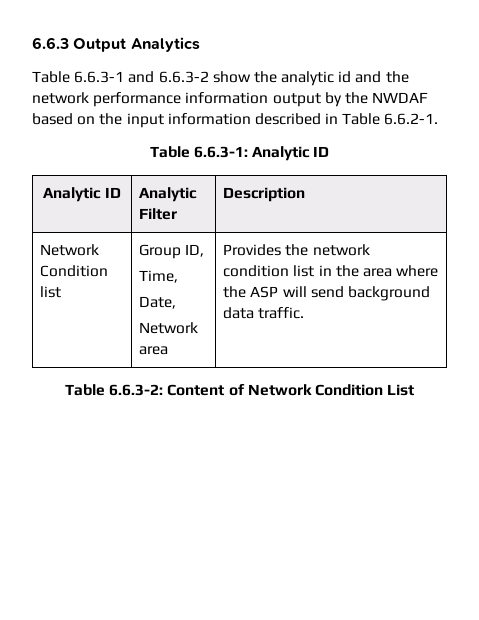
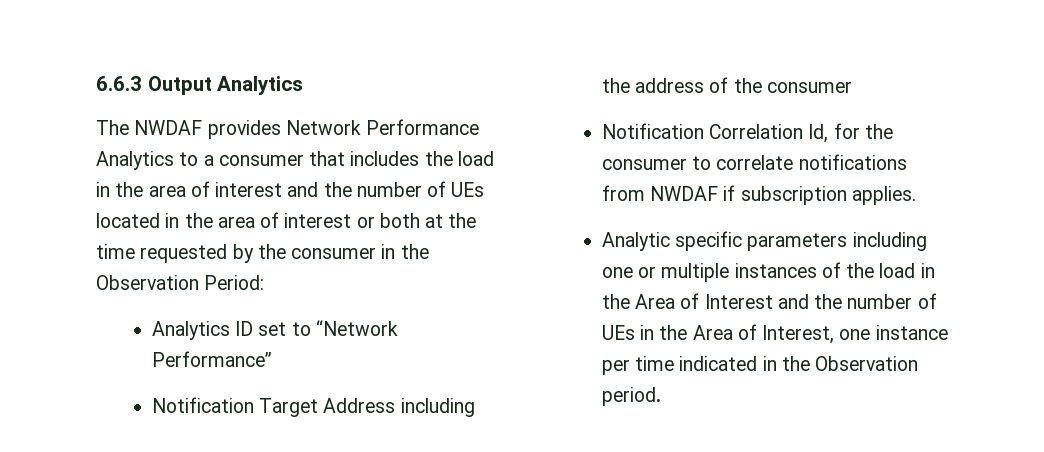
- Table 6.6.3-1 and 6.6.3-2 show the analytic id and the network performance information output by the NWDAF based on the input information described in Table 6.6.2-1.
- Table 6.6.3-1: Analytic ID
- Analytic ID | Analytic Filter | Description
- Network Condition list | Group ID,
- Time,
- Date,
- Network area | Provides the network condition list in the area where the ASP will send background data traffic.
- Table 6.6.3-2: Content of Network Condition List
+ The NWDAF provides Network Performance Analytics to a consumer that includes the load in the area of interest and the number of UEs located in the area of interest or both at the time requested by the consumer in the Observation Period:
+ Analytics ID set to “Network Performance”
+ Notification Target Address including the address of the consumer
+ Notification Correlation Id, for the consumer to correlate notifications from NWDAF if subscription applies.
+ Analytic specific parameters including one or multiple instances of the load in the Area of Interest and the number of UEs in the Area of Interest, one instance per time indicated in the Observation period.

